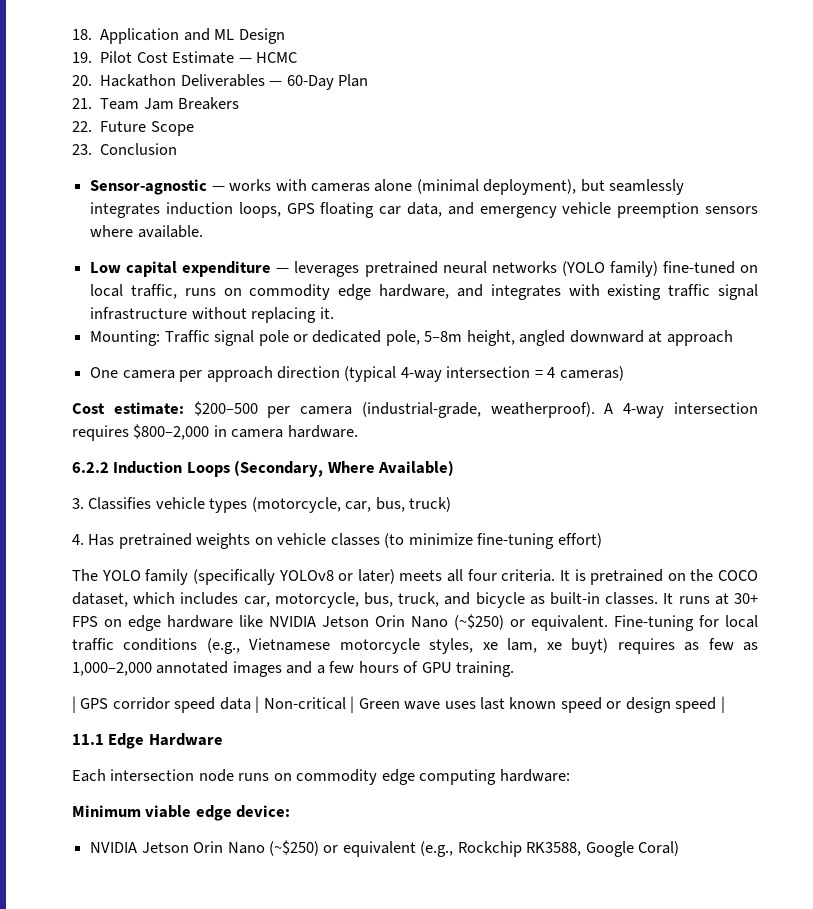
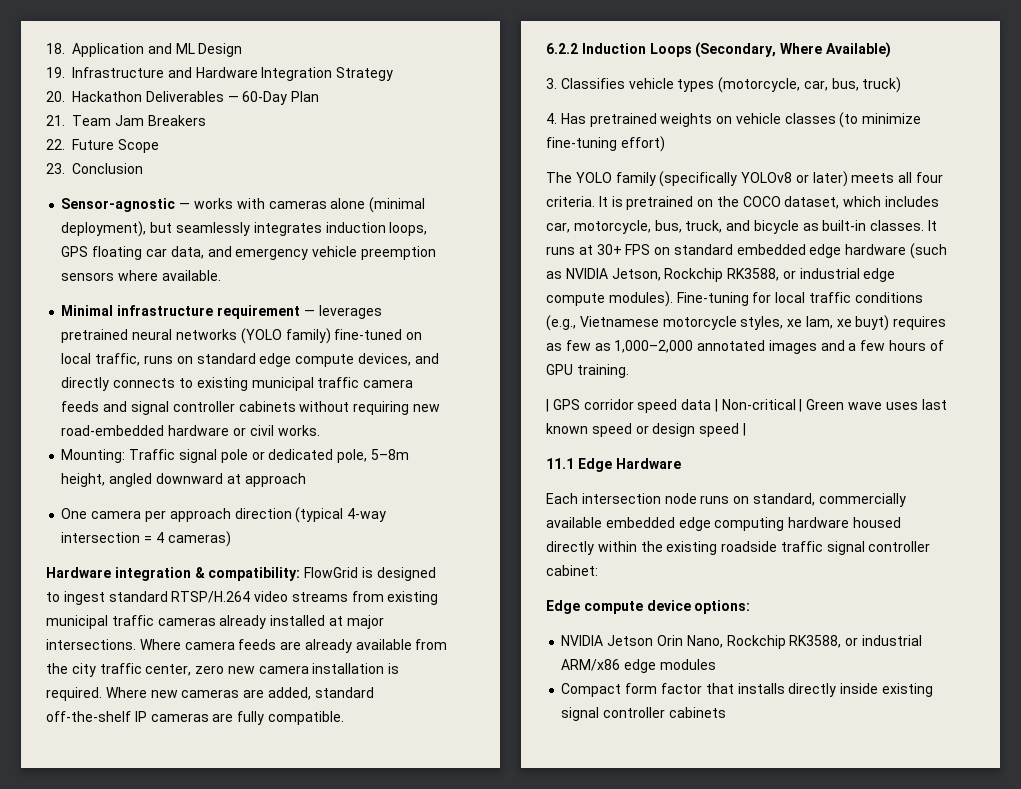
- 19. Pilot Cost Estimate — HCMC
+ 19. Infrastructure and Hardware Integration Strategy
- Low capital expenditure — leverages pretrained neural networks (YOLO family) fine-tuned on local traffic, runs on commodity edge hardware, and integrates with existing traffic signal infrastructure without replacing it.
+ Minimal infrastructure requirement — leverages pretrained neural networks (YOLO family) fine-tuned on local traffic, runs on standard edge compute devices, and directly connects to existing municipal traffic camera feeds and signal controller cabinets without requiring new road-embedded hardware or civil works.
- Cost estimate: $200–500 per camera (industrial-grade, weatherproof). A 4-way intersection requires $800–2,000 in camera hardware.
+ Hardware integration & compatibility: FlowGrid is designed to ingest standard RTSP/H.264 video streams from existing municipal traffic cameras already installed at major intersections. Where camera feeds are already available from the city traffic center, zero new camera installation is required. Where new cameras are added, standard off-the-shelf IP cameras are fully compatible.
- It runs at 30+ FPS on edge hardware like NVIDIA Jetson Orin Nano (~$250) or equivalent.
+ It runs at 30+ FPS on standard embedded edge hardware (such as NVIDIA Jetson, Rockchip RK3588, or industrial edge compute modules).
- Each intersection node runs on commodity edge computing hardware:
- Minimum viable edge device:
- NVIDIA Jetson Orin Nano (~$250) or equivalent (e.g., Rockchip RK3588, Google Coral)
+ Each intersection node runs on standard, commercially available embedded edge computing hardware housed directly within the existing roadside traffic signal controller cabinet:
+ Edge compute device options:
+ NVIDIA Jetson Orin Nano, Rockchip RK3588, or industrial ARM/x86 edge modules
+ Compact form factor that installs directly inside existing signal controller cabinets

